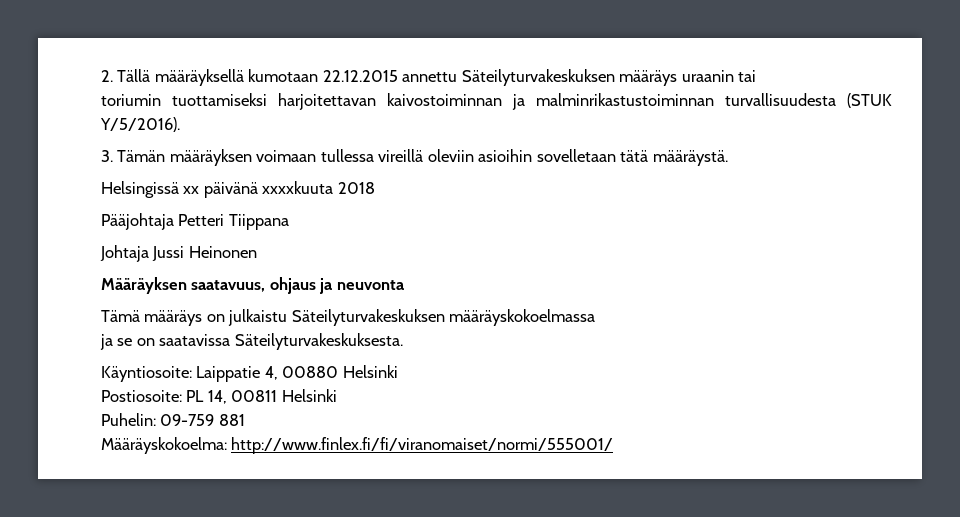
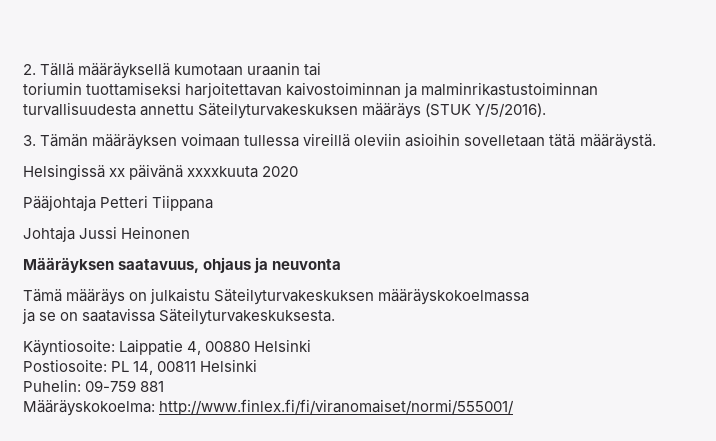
- 2. Tällä määräyksellä kumotaan 22.12.2015 annettu Säteilyturvakeskuksen määräys uraanin tai
+ 2. Tällä määräyksellä kumotaan uraanin tai
- toriumin tuottamiseksi harjoitettavan kaivostoiminnan ja malminrikastustoiminnan turvallisuudesta (STUK Y/5/2016).
+ toriumin tuottamiseksi harjoitettavan kaivostoiminnan ja malminrikastustoiminnan turvallisuudesta annettu Säteilyturvakeskuksen määräys (STUK Y/5/2016).
- Helsingissä xx päivänä xxxxkuuta 2018
+ Helsingissä xx päivänä xxxxkuuta 2020

